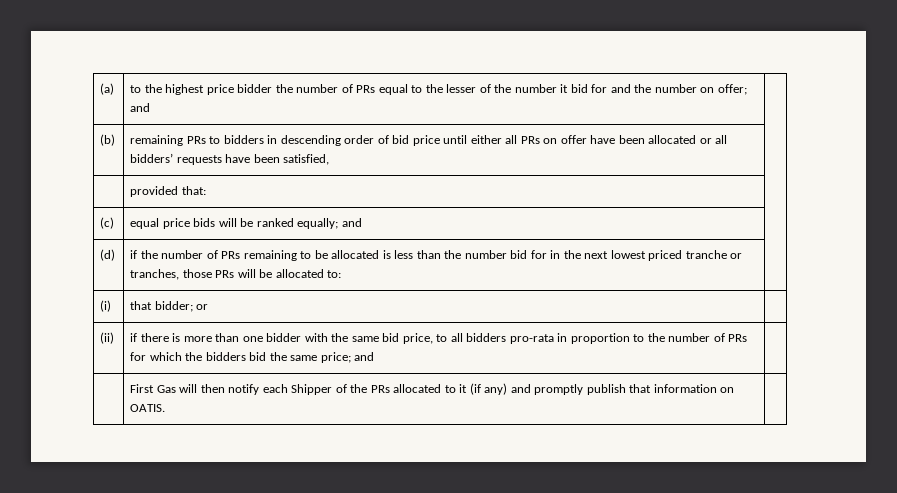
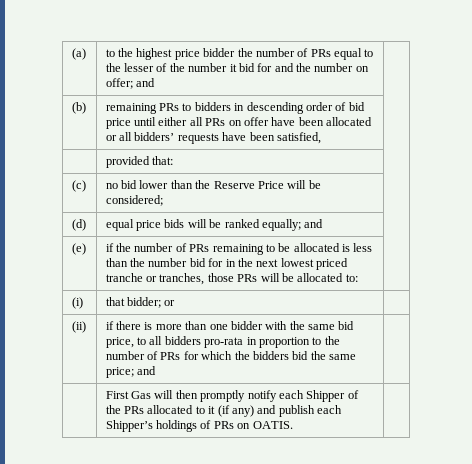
- (c) | equal price bids will be ranked equally; and |
+ (c) | no bid lower than the Reserve Price will be considered; |
+ (d) | equal price bids will be ranked equally; and |
- (d) | if the number of PRs remaining to be allocated is less than the number bid for in the next lowest priced tranche or tranches, those PRs will be allocated to: |
+ (e) | if the number of PRs remaining to be allocated is less than the number bid for in the next lowest priced tranche or tranches, those PRs will be allocated to: |
- | First Gas will then notify each Shipper of the PRs allocated to it (if any) and promptly publish that information on OATIS. |
+ | First Gas will then promptly notify each Shipper of the PRs allocated to it (if any) and publish each Shipper’s holdings of PRs on OATIS. |

